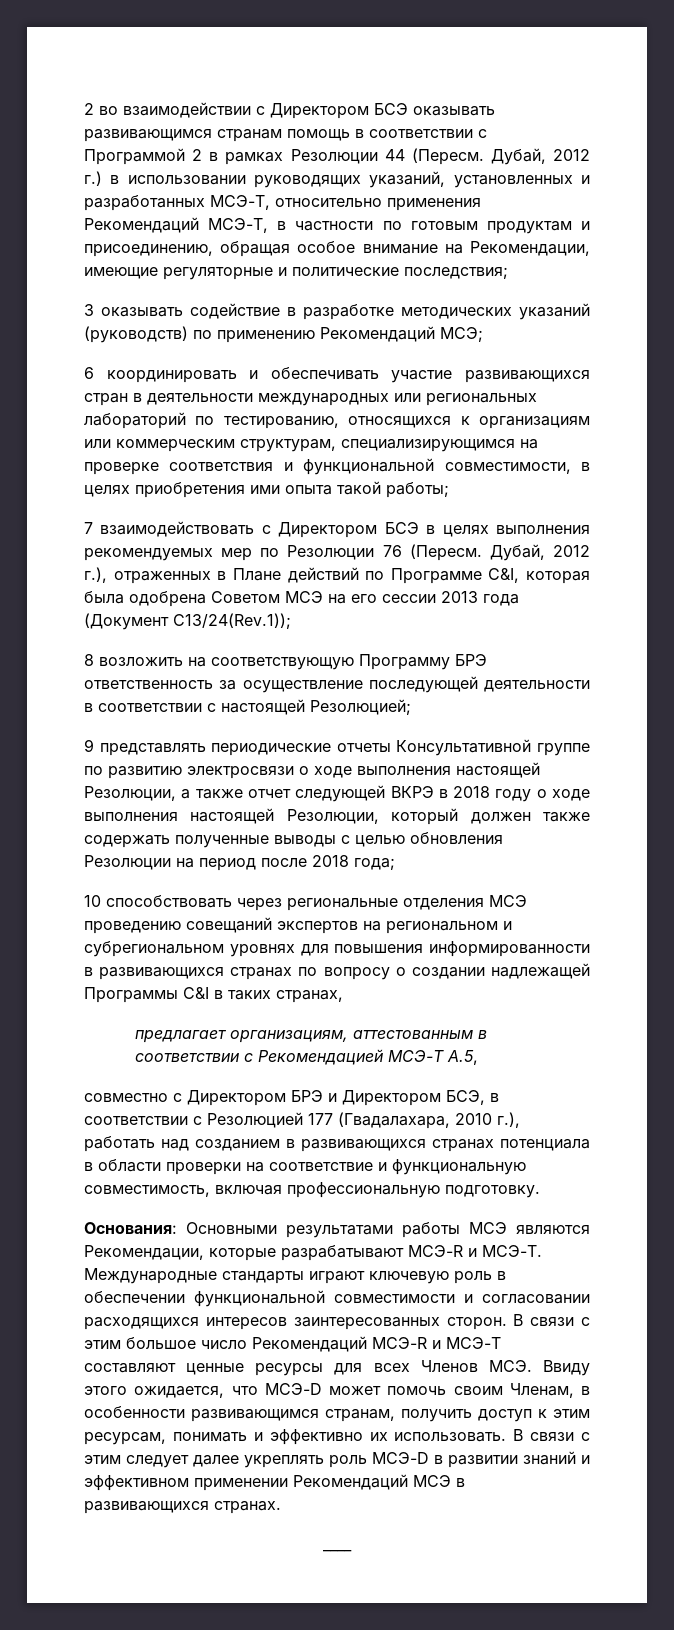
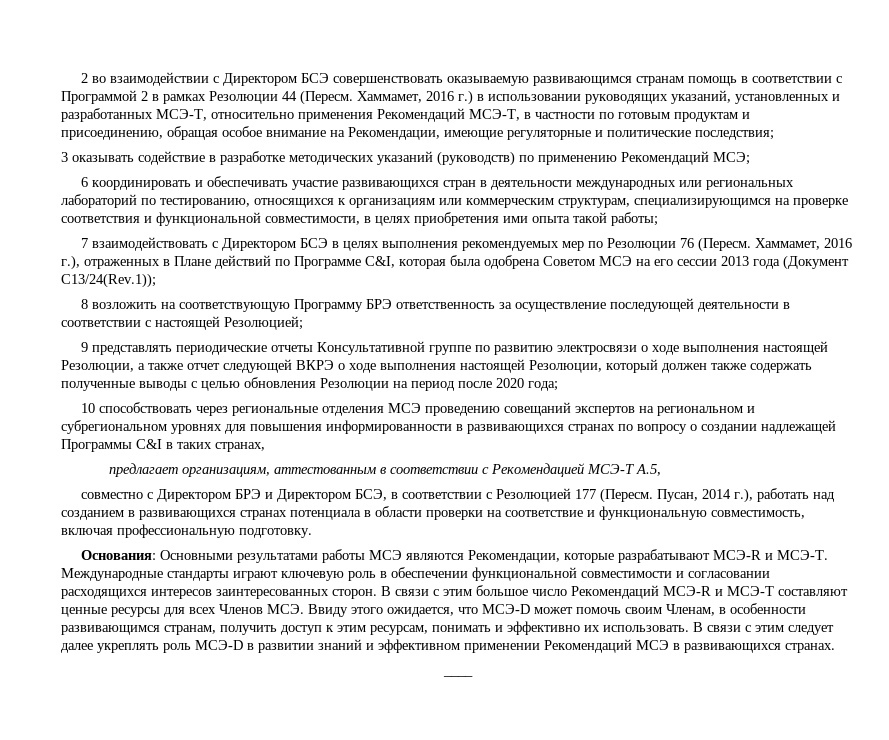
- 2 во взаимодействии с Директором БСЭ оказывать развивающимся странам помощь в соответствии с Программой 2 в рамках Резолюции 44 (Пересм.
+ 2 во взаимодействии с Директором БСЭ совершенствовать оказываемую развивающимся странам помощь в соответствии с Программой 2 в рамках Резолюции 44 (Пересм.
- Дубай, 2012 г.) в использовании руководящих указаний, установленных и разработанных МСЭ-Т, относительно применения Рекомендаций МСЭ-Т, в частности по готовым продуктам и присоединению, обращая особое внимание на Рекомендации, имеющие регуляторные и политические последствия;
+ Хаммамет, 2016 г.) в использовании руководящих указаний, установленных и разработанных МСЭ-Т, относительно применения Рекомендаций МСЭ-Т, в частности по готовым продуктам и присоединению, обращая особое внимание на Рекомендации, имеющие регуляторные и политические последствия;
- Дубай, 2012 г.), отраженных в Плане действий по Программе C&I, которая была одобрена Советом МСЭ на его сессии 2013 года (Документ C13/24(Rev.1));
+ Хаммамет, 2016 г.), отраженных в Плане действий по Программе C&I, которая была одобрена Советом МСЭ на его сессии 2013 года (Документ C13/24(Rev.1));
- 9 представлять периодические отчеты Консультативной группе по развитию электросвязи о ходе выполнения настоящей Резолюции, а также отчет следующей ВКРЭ в 2018 году о ходе выполнения настоящей Резолюции, который должен также содержать полученные выводы с целью обновления Резолюции на период после 2018 года;
+ 9 представлять периодические отчеты Консультативной группе по развитию электросвязи о ходе выполнения настоящей Резолюции, а также отчет следующей ВКРЭ о ходе выполнения настоящей Резолюции, который должен также содержать полученные выводы с целью обновления Резолюции на период после 2020 года;
- совместно с Директором БРЭ и Директором БСЭ, в соответствии с Резолюцией 177 (Гвадалахара, 2010 г.), работать над созданием в развивающихся странах потенциала в области проверки на соответствие и функциональную совместимость, включая профессиональную подготовку.
+ совместно с Директором БРЭ и Директором БСЭ, в соответствии с Резолюцией 177 (Пересм. Пусан, 2014 г.), работать над созданием в развивающихся странах потенциала в области проверки на соответствие и функциональную совместимость, включая профессиональную подготовку.

